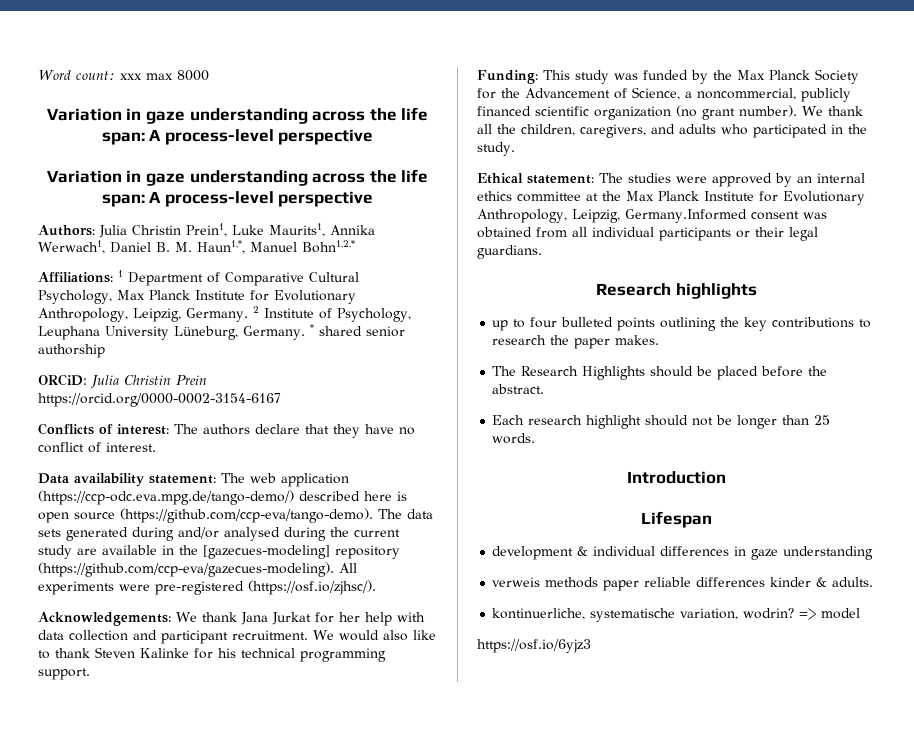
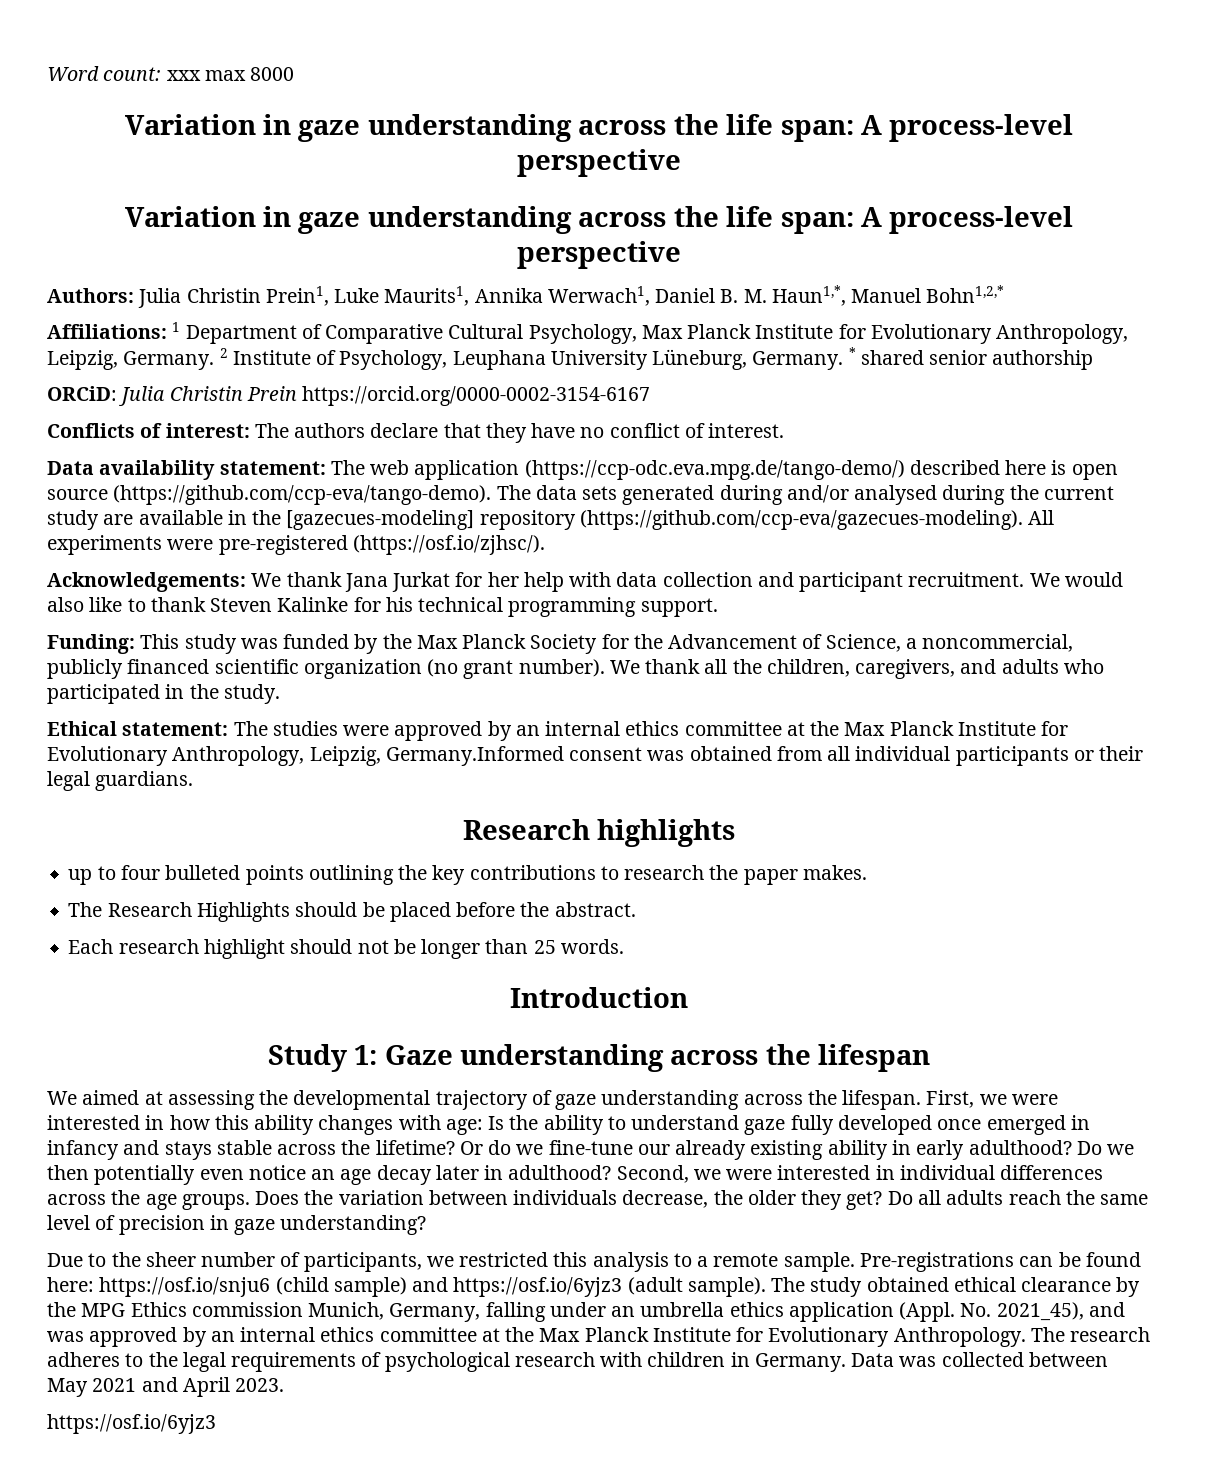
- Lifespan
- development & individual differences in gaze understanding
- verweis methods paper reliable differences kinder & adults.
- kontinuerliche, systematische variation, wodrin? => model
+ Study 1: Gaze understanding across the lifespan
+ We aimed at assessing the developmental trajectory of gaze understanding across the lifespan. First, we were interested in how this ability changes with age: Is the ability to understand gaze fully developed once emerged in infancy and stays stable across the lifetime? Or do we fine-tune our already existing ability in early adulthood? Do we then potentially even notice an age decay later in adulthood? Second, we were interested in individual differences across the age groups. Does the variation between individuals decrease, the older they get? Do all adults reach the same level of precision in gaze understanding?
+ Due to the sheer number of participants, we restricted this analysis to a remote sample. Pre-registrations can be found here: https://osf.io/snju6 (child sample) and https://osf.io/6yjz3 (adult sample). The study obtained ethical clearance by the MPG Ethics commission Munich, Germany, falling under an umbrella ethics application (Appl. No. 2021_45), and was approved by an internal ethics committee at the Max Planck Institute for Evolutionary Anthropology. The research adheres to the legal requirements of psychological research with children in Germany. Data was collected between May 2021 and April 2023.

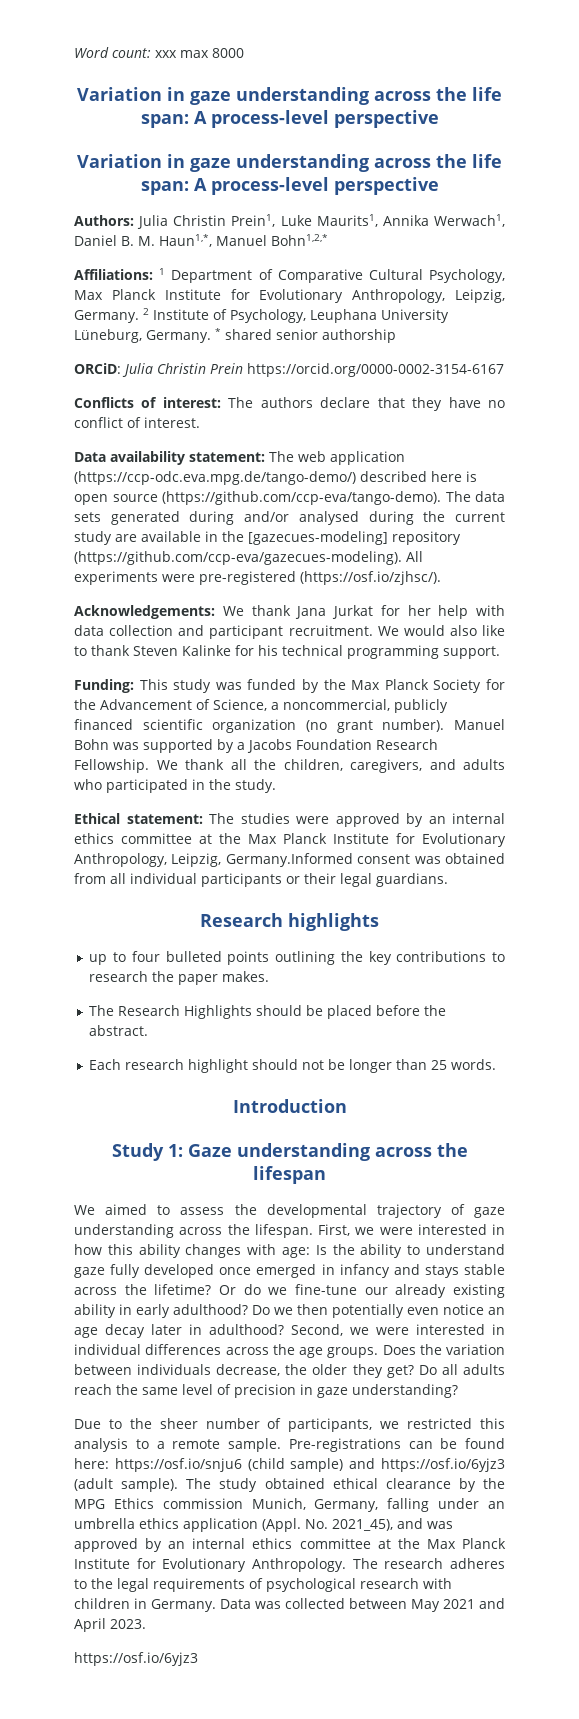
+ Manuel Bohn was supported by a Jacobs Foundation Research Fellowship.
- We aimed at assessing the developmental trajectory of gaze understanding across the lifespan.
+ We aimed to assess the developmental trajectory of gaze understanding across the lifespan.

